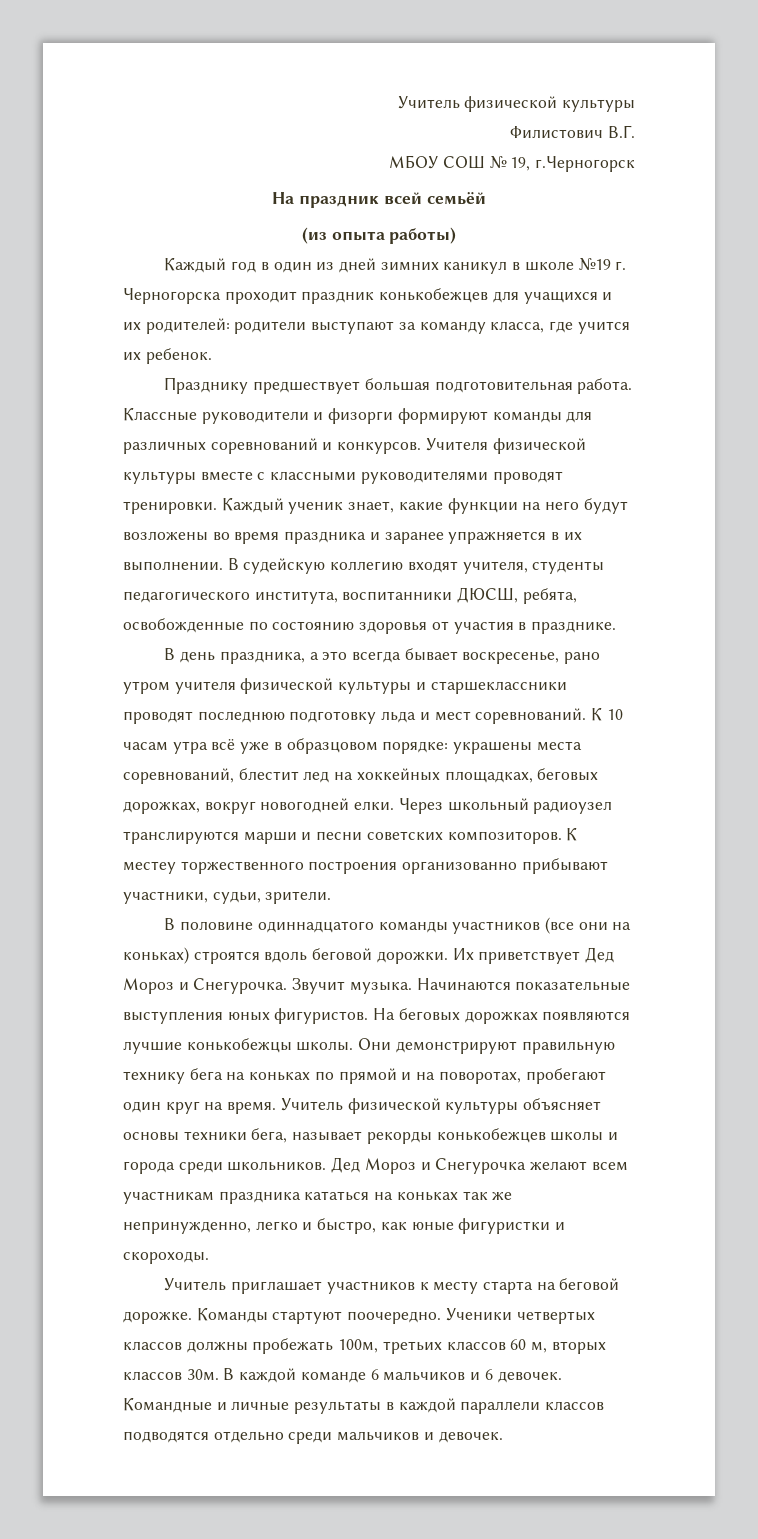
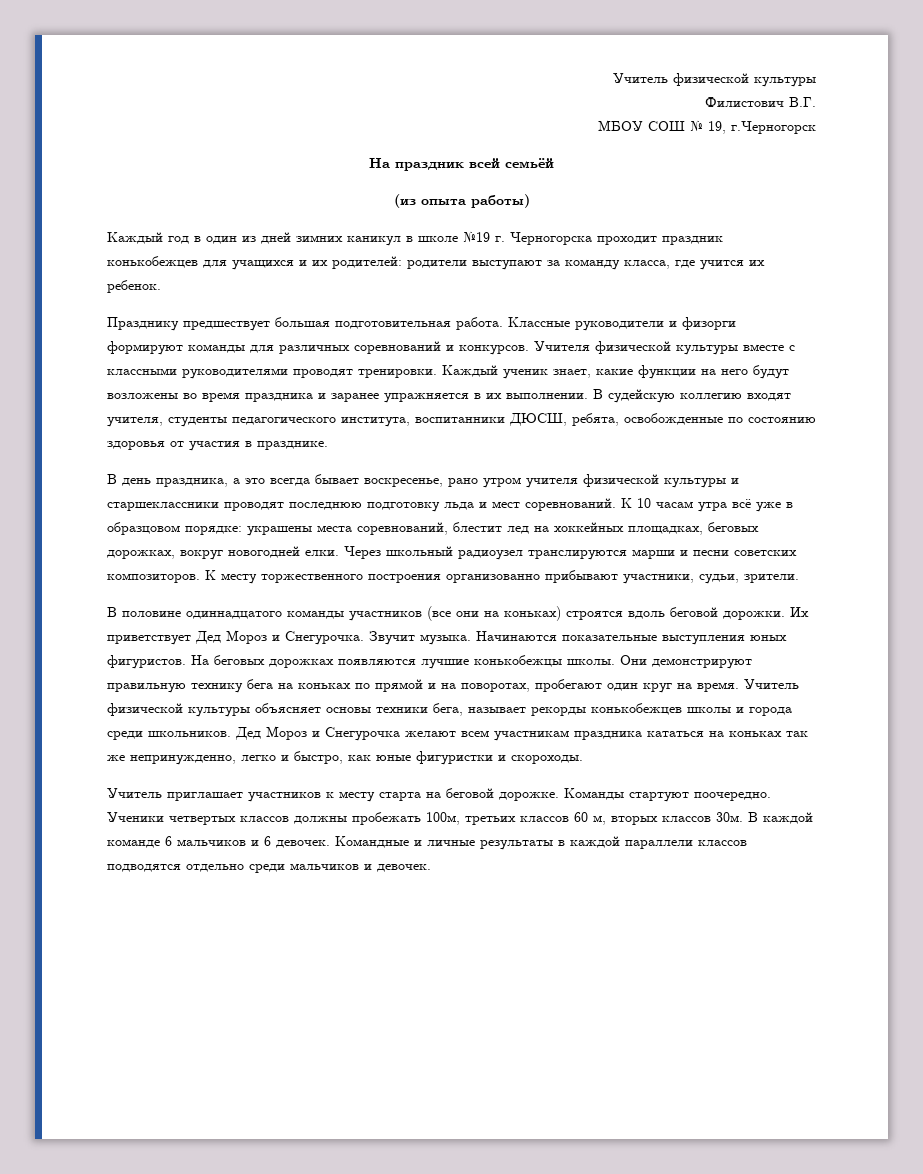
- К местеу торжественного построения организованно прибывают участники, судьи, зрители.
+ К месту торжественного построения организованно прибывают участники, судьи, зрители.

